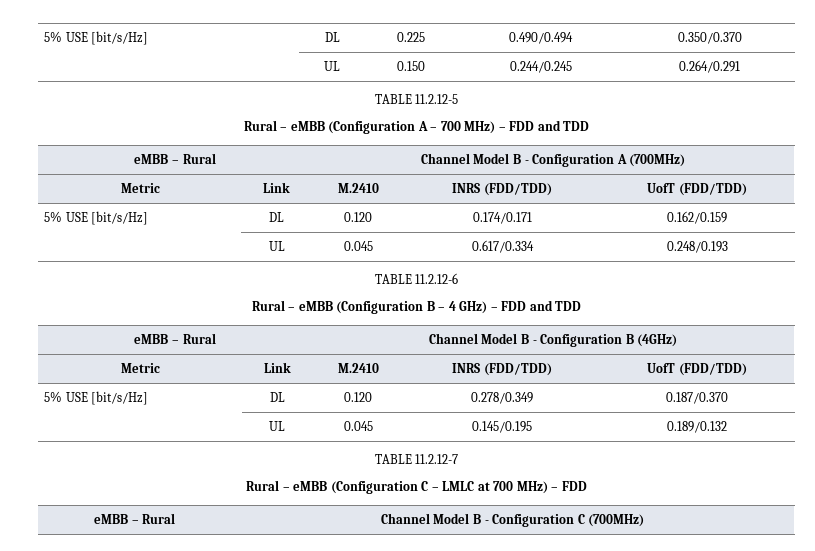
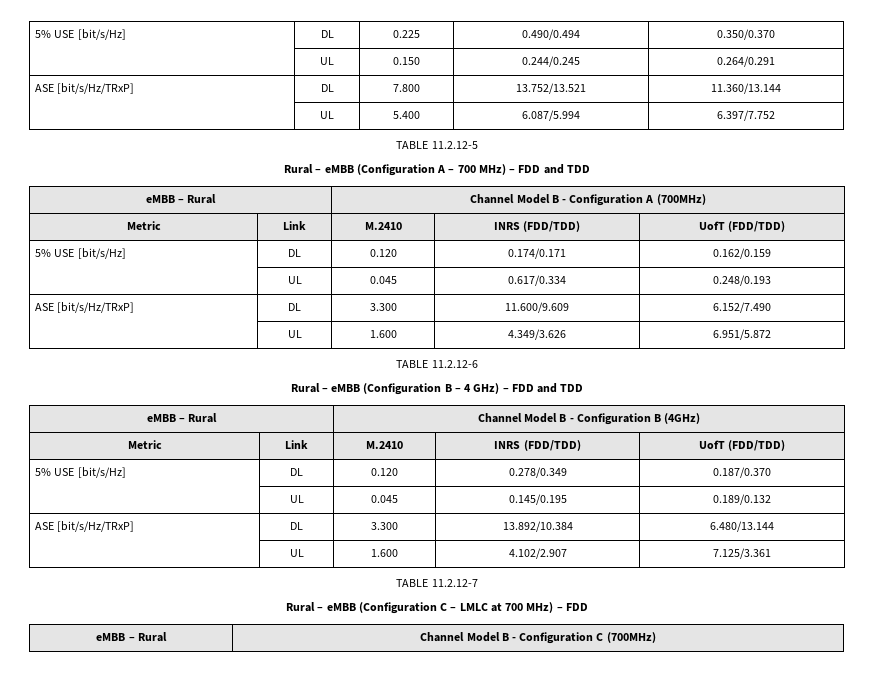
+ ASE [bit/s/Hz/TRxP] | DL | 7.800 | 13.752/13.521 | 11.360/13.144
+ | UL | 5.400 | 6.087/5.994 | 6.397/7.752
+ ASE [bit/s/Hz/TRxP] | DL | 3.300 | 11.600/9.609 | 6.152/7.490
+ | UL | 1.600 | 4.349/3.626 | 6.951/5.872
+ ASE [bit/s/Hz/TRxP] | DL | 3.300 | 13.892/10.384 | 6.480/13.144
+ | UL | 1.600 | 4.102/2.907 | 7.125/3.361

